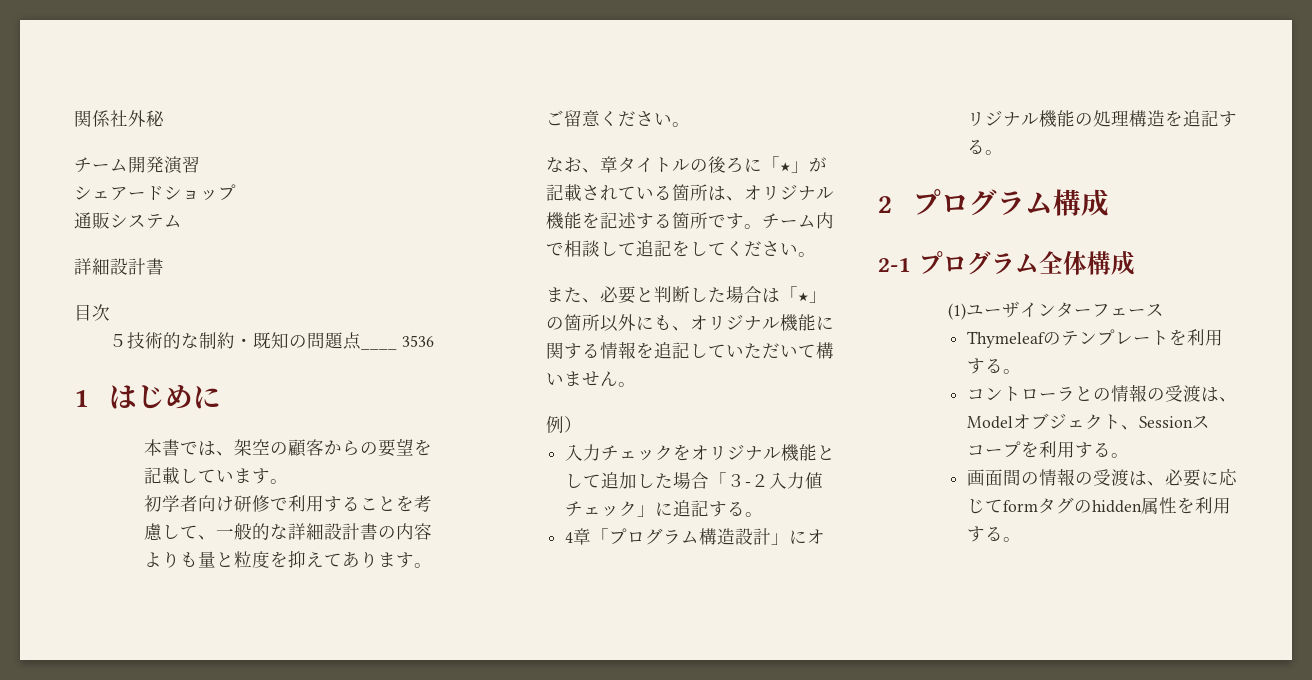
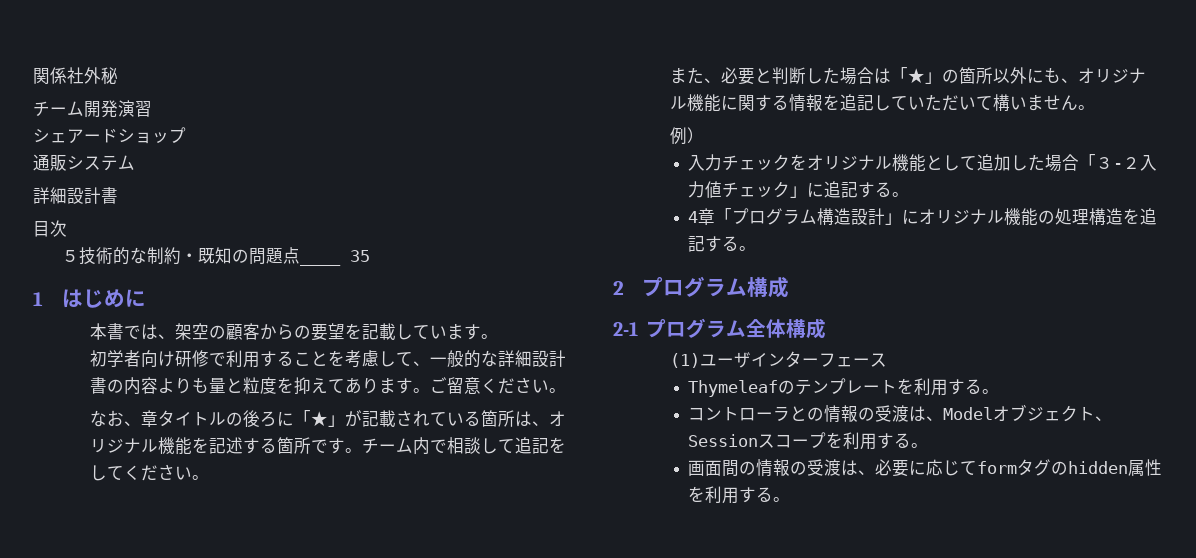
- ５技術的な制約・既知の問題点____ 3536
+ ５技術的な制約・既知の問題点____ 35

